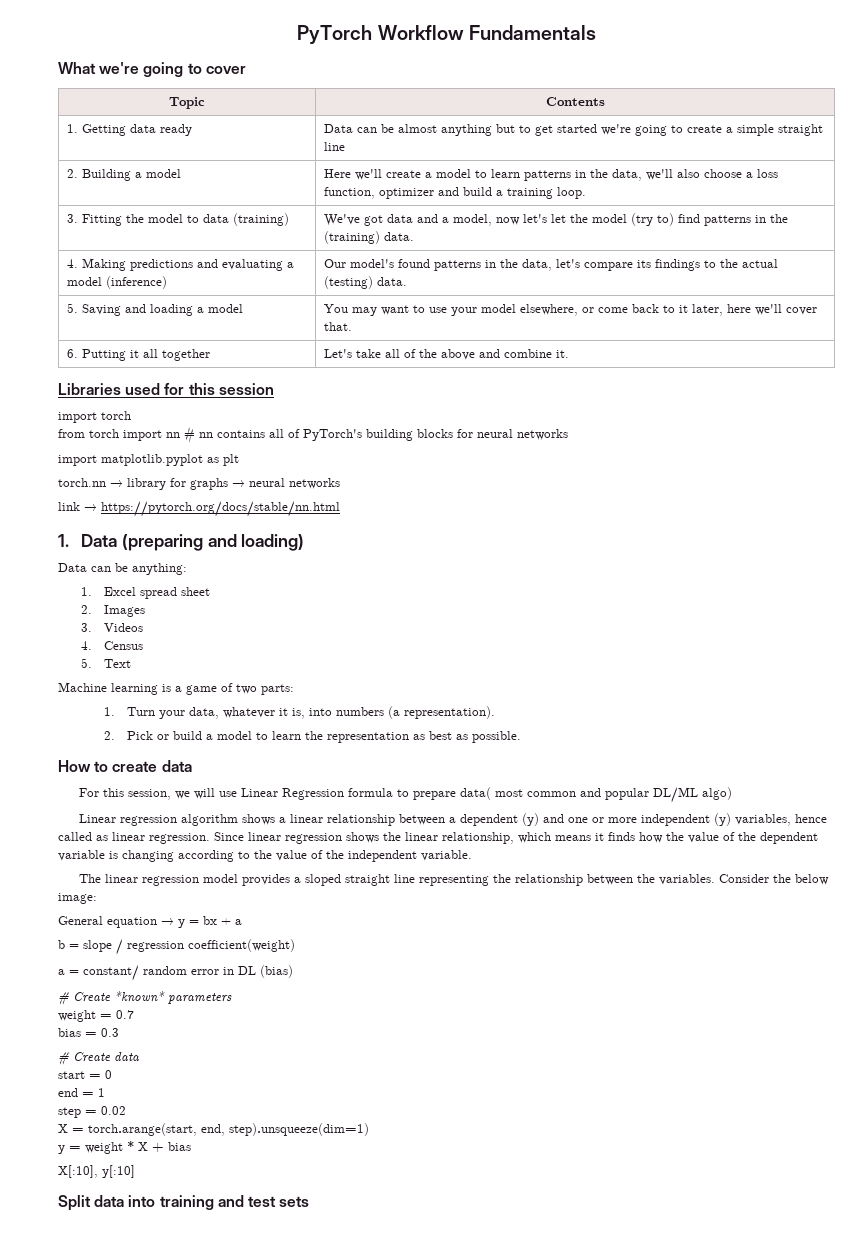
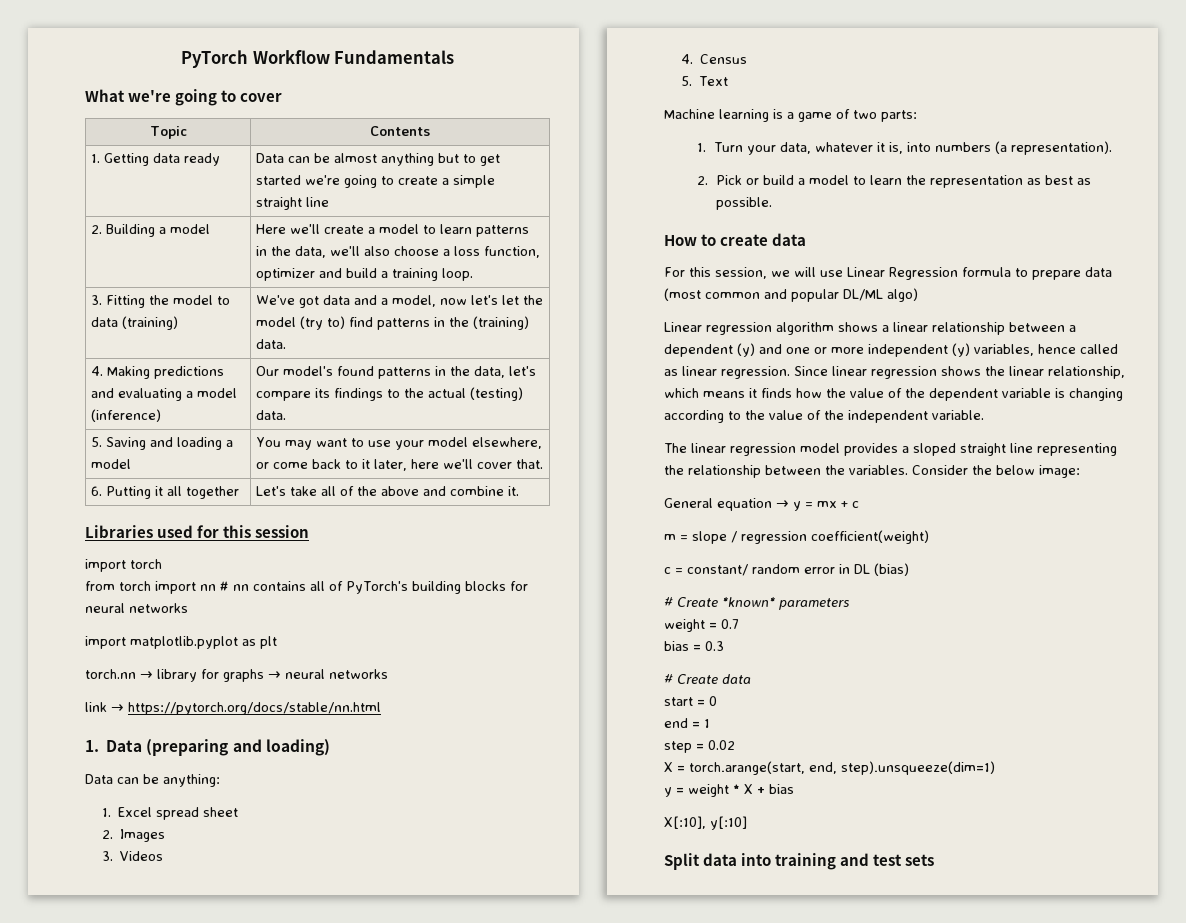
- For this session, we will use Linear Regression formula to prepare data( most common and popular DL/ML algo)
+ For this session, we will use Linear Regression formula to prepare data (most common and popular DL/ML algo)
- General equation → y = bx + a
- b = slope / regression coefficient(weight)
+ General equation → y = mx + c
+ m = slope / regression coefficient(weight)
- a = constant/ random error in DL (bias)
+ c = constant/ random error in DL (bias)

